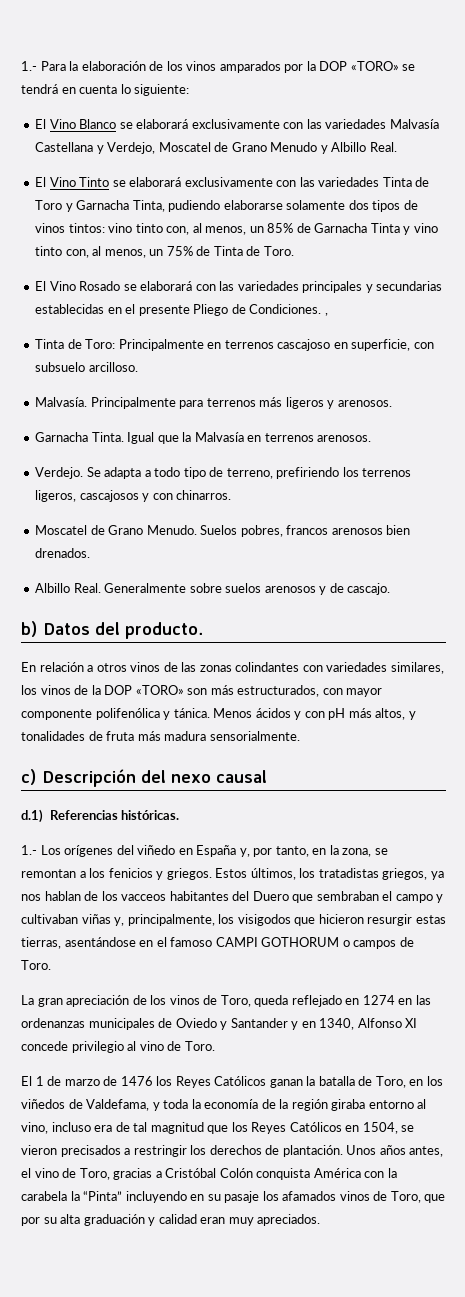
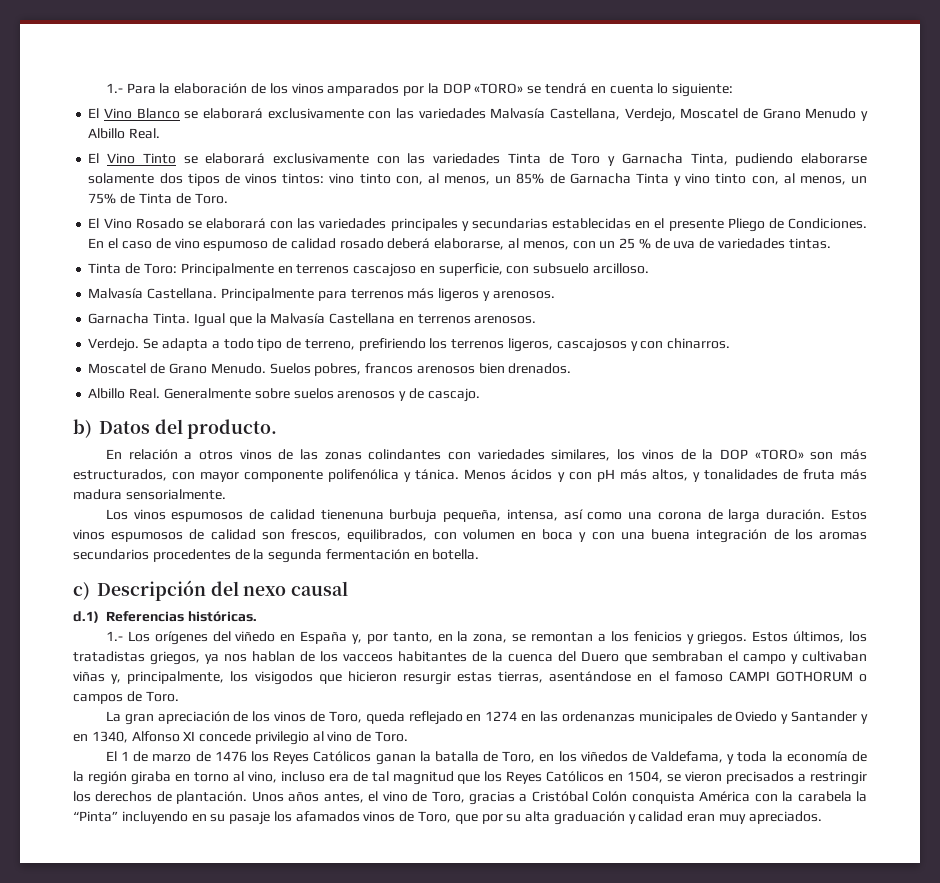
- El Vino Blanco se elaborará exclusivamente con las variedades Malvasía Castellana y Verdejo, Moscatel de Grano Menudo y Albillo Real.
+ El Vino Blanco se elaborará exclusivamente con las variedades Malvasía Castellana, Verdejo, Moscatel de Grano Menudo y Albillo Real.
- El Vino Rosado se elaborará con las variedades principales y secundarias establecidas en el presente Pliego de Condiciones. ,
+ El Vino Rosado se elaborará con las variedades principales y secundarias establecidas en el presente Pliego de Condiciones. En el caso de vino espumoso de calidad rosado deberá elaborarse, al menos, con un 25 % de uva de variedades tintas.
- Malvasía.
+ Malvasía Castellana.
- Igual que la Malvasía en terrenos arenosos.
+ Igual que la Malvasía Castellana en terrenos arenosos.
+ Los vinos espumosos de calidad tienenuna burbuja pequeña, intensa, así como una corona de larga duración. Estos vinos espumosos de calidad son frescos, equilibrados, con volumen en boca y con una buena integración de los aromas secundarios procedentes de la segunda fermentación en botella.
- Estos últimos, los tratadistas griegos, ya nos hablan de los vacceos habitantes del Duero que sembraban el campo y cultivaban viñas y, principalmente, los visigodos que hicieron resurgir estas tierras, asentándose en el famoso CAMPI GOTHORUM o campos de Toro.
+ Estos últimos, los tratadistas griegos, ya nos hablan de los vacceos habitantes de la cuenca del Duero que sembraban el campo y cultivaban viñas y, principalmente, los visigodos que hicieron resurgir estas tierras, asentándose en el famoso CAMPI GOTHORUM o campos de Toro.
- El 1 de marzo de 1476 los Reyes Católicos ganan la batalla de Toro, en los viñedos de Valdefama, y toda la economía de la región giraba entorno al vino, incluso era de tal magnitud que los Reyes Católicos en 1504, se vieron precisados a restringir los derechos de plantación.
+ El 1 de marzo de 1476 los Reyes Católicos ganan la batalla de Toro, en los viñedos de Valdefama, y toda la economía de la región giraba en torno al vino, incluso era de tal magnitud que los Reyes Católicos en 1504, se vieron precisados a restringir los derechos de plantación.

